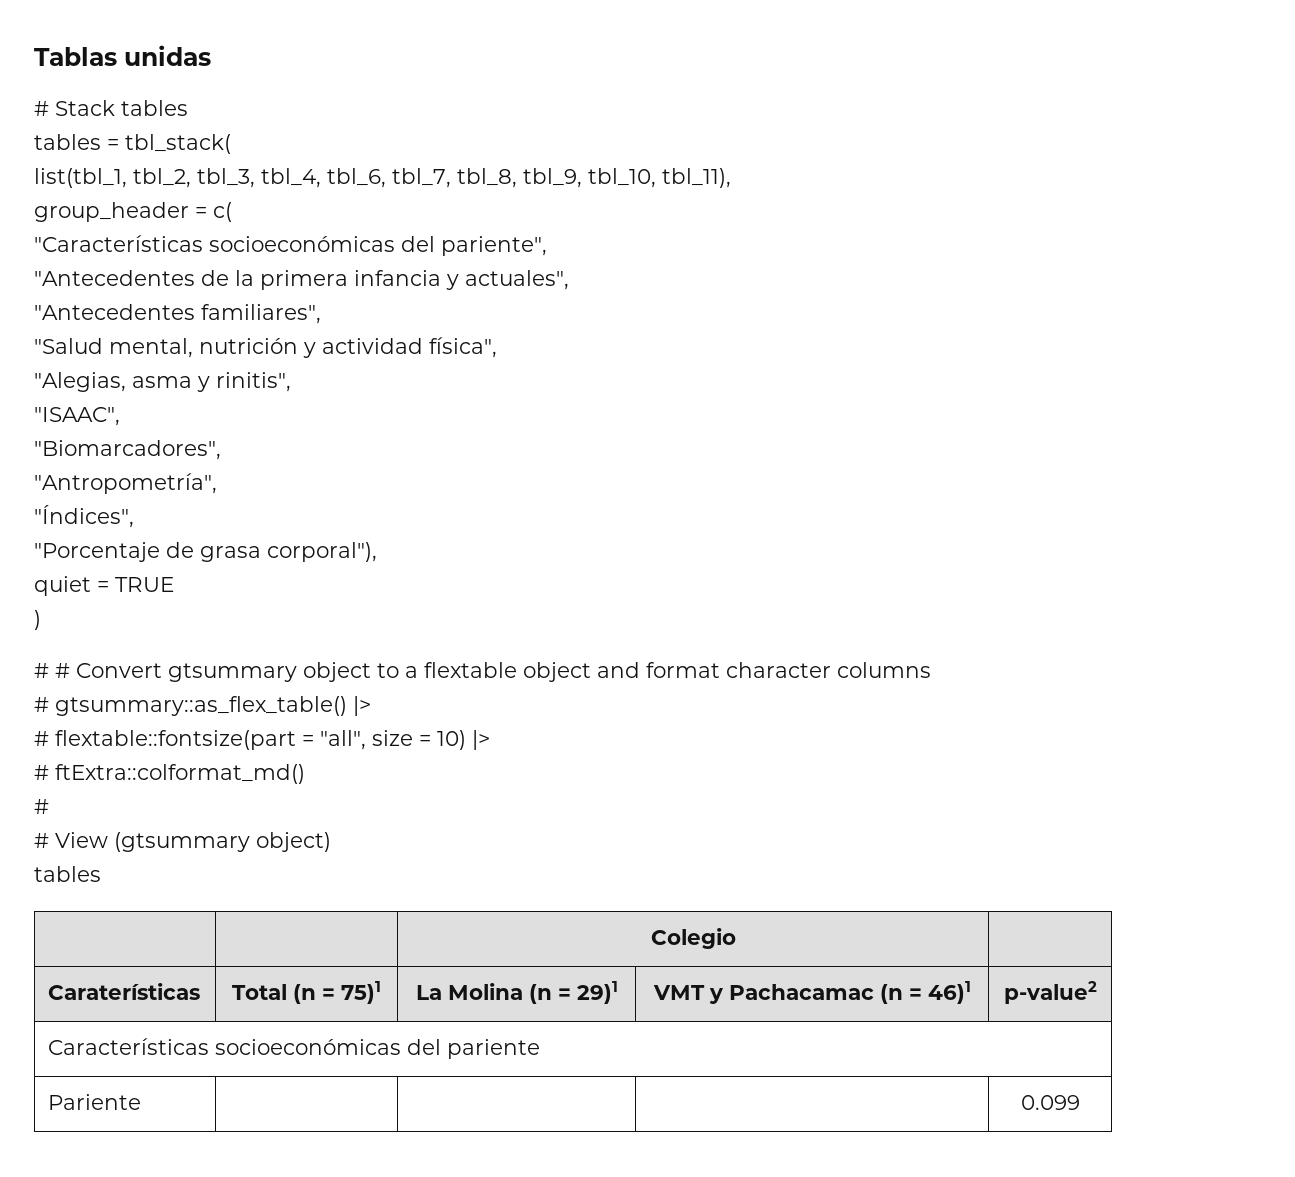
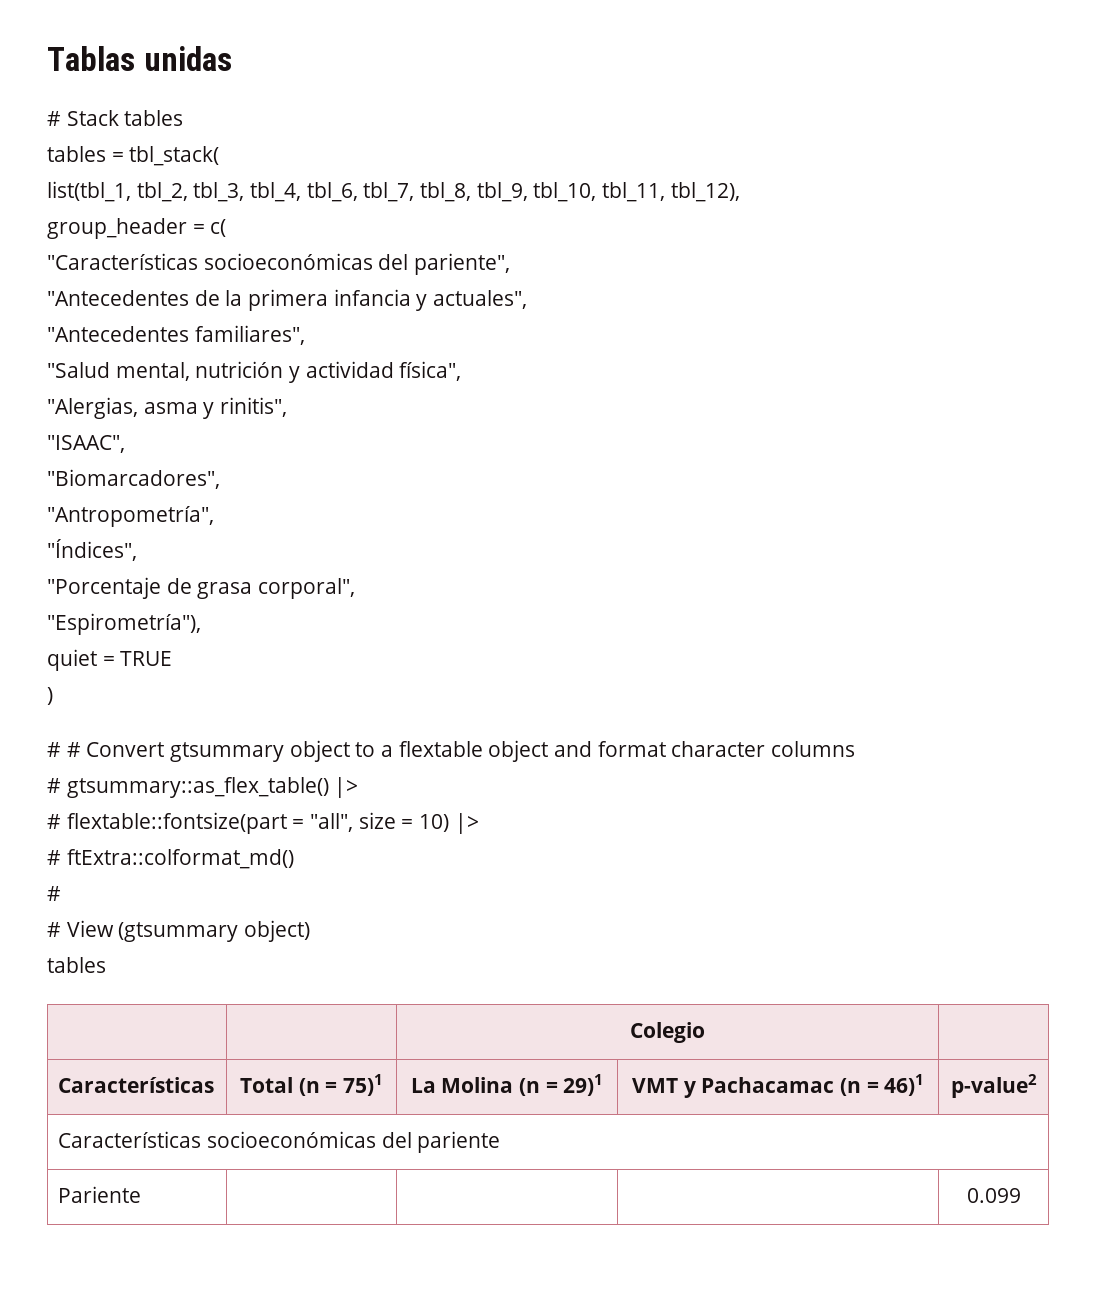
- list(tbl_1, tbl_2, tbl_3, tbl_4, tbl_6, tbl_7, tbl_8, tbl_9, tbl_10, tbl_11),
+ list(tbl_1, tbl_2, tbl_3, tbl_4, tbl_6, tbl_7, tbl_8, tbl_9, tbl_10, tbl_11, tbl_12),
- "Alegias, asma y rinitis",
+ "Alergias, asma y rinitis",
- "Porcentaje de grasa corporal"),
+ "Porcentaje de grasa corporal",
+ "Espirometría"),
- Caraterísticas | Total (n = 75)1 | La Molina (n = 29)1 | VMT y Pachacamac (n = 46)1 | p-value2
+ Características | Total (n = 75)1 | La Molina (n = 29)1 | VMT y Pachacamac (n = 46)1 | p-value2

